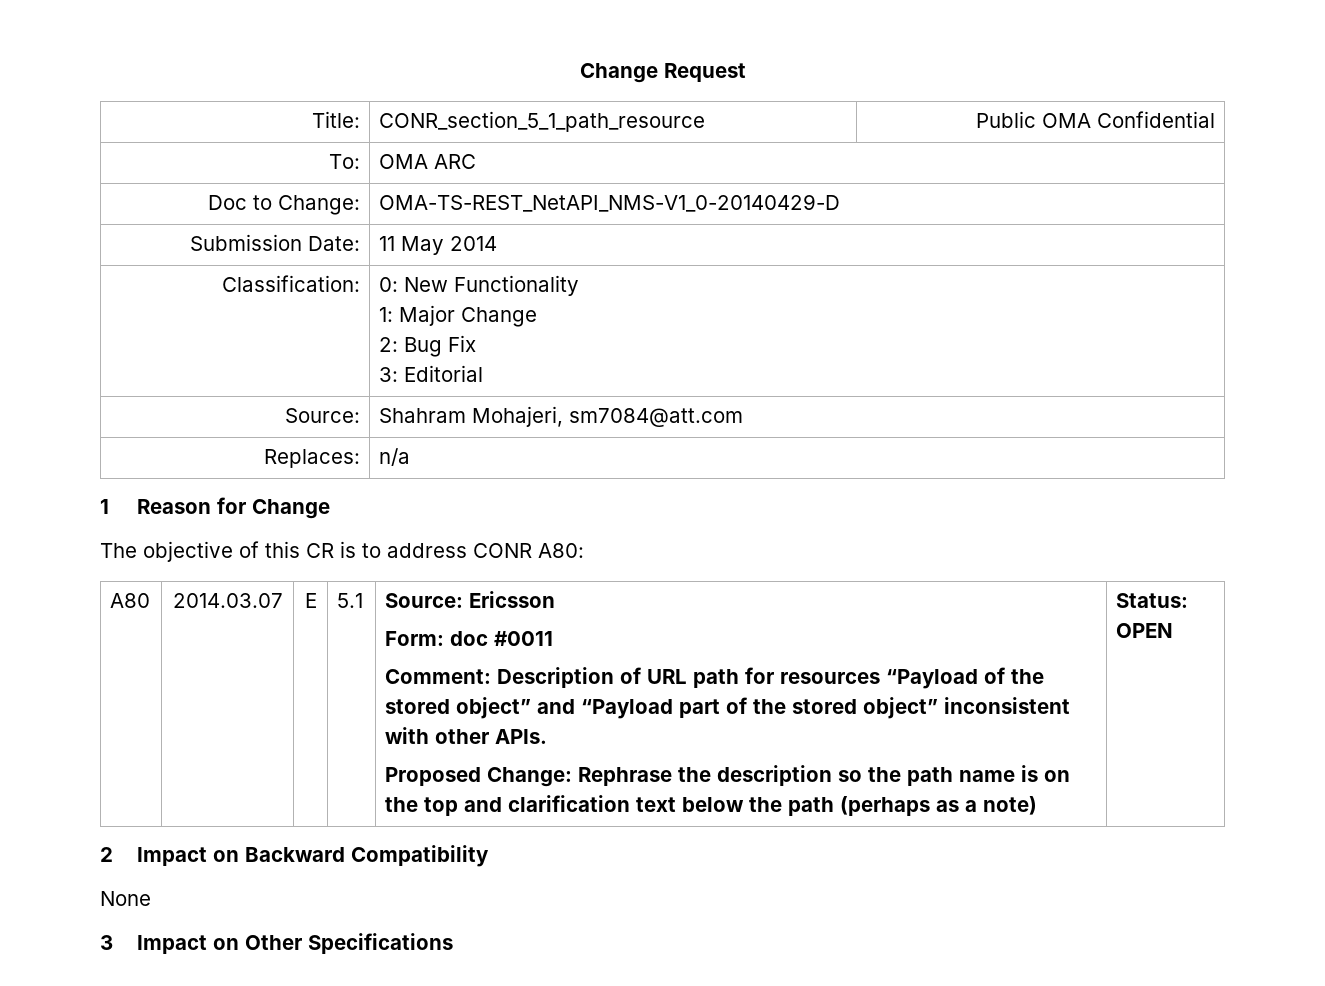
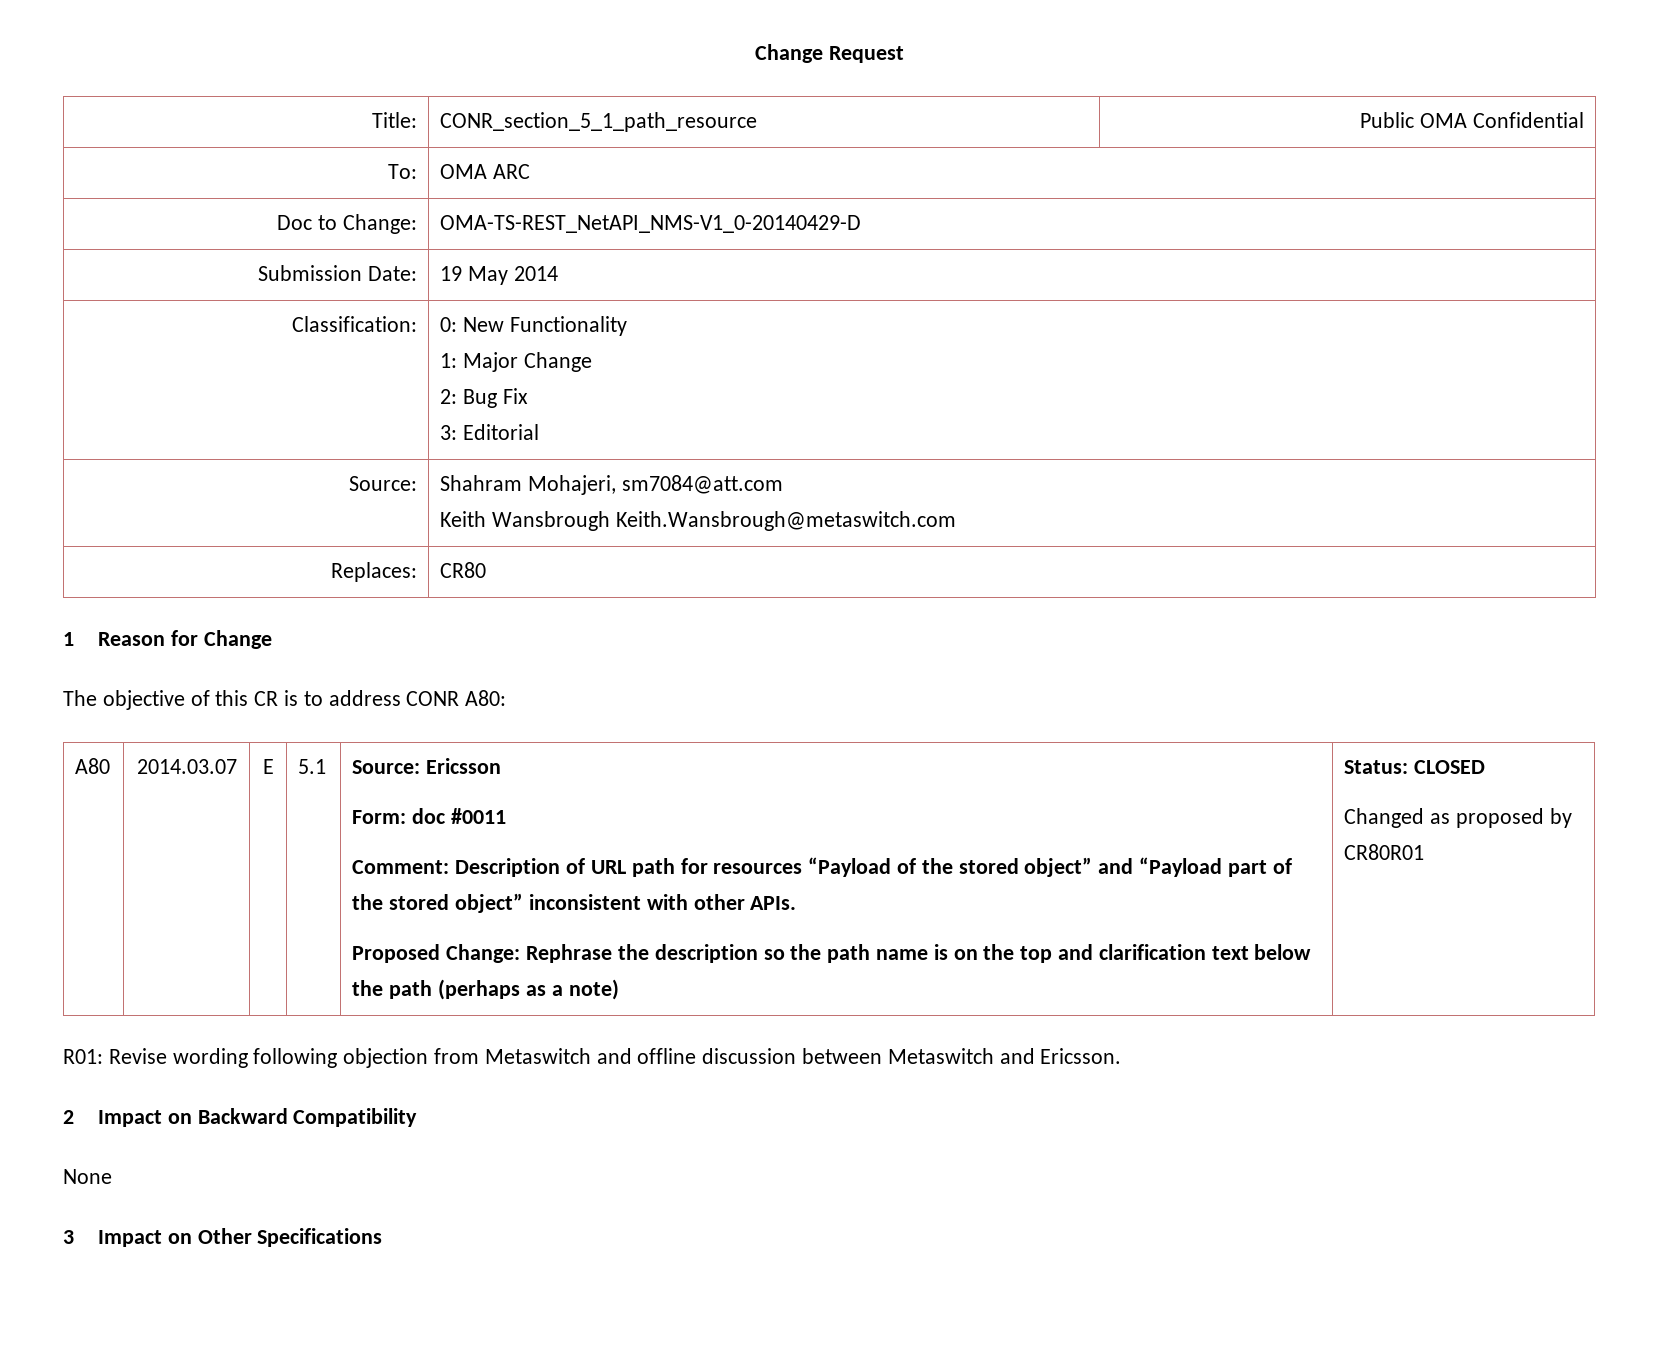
- Submission Date: | 11 May 2014
+ Submission Date: | 19 May 2014
  Source: | Shahram Mohajeri, sm7084@att.com
+ Keith Wansbrough Keith.Wansbrough@metaswitch.com
- Replaces: | n/a
+ Replaces: | CR80
- Status: OPEN
+ Status: CLOSED
+ Changed as proposed by CR80R01
+ R01: Revise wording following objection from Metaswitch and offline discussion between Metaswitch and Ericsson.

